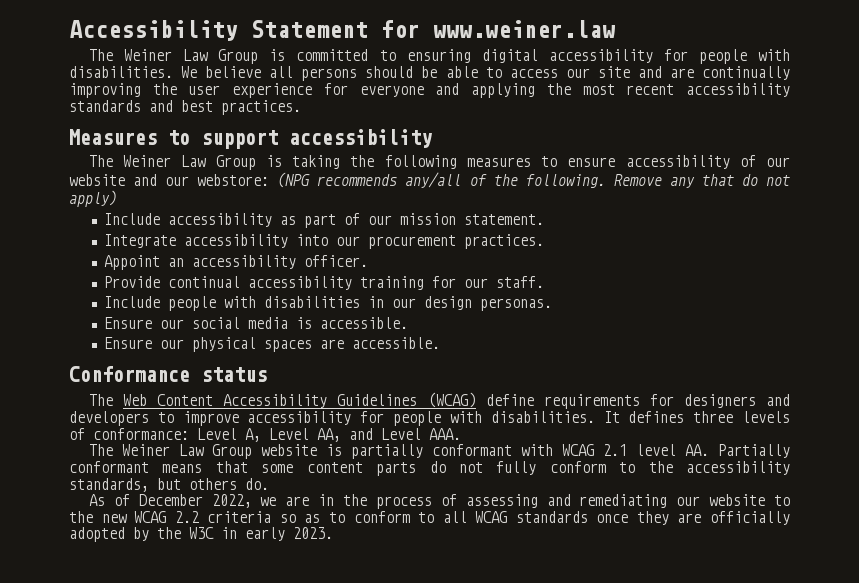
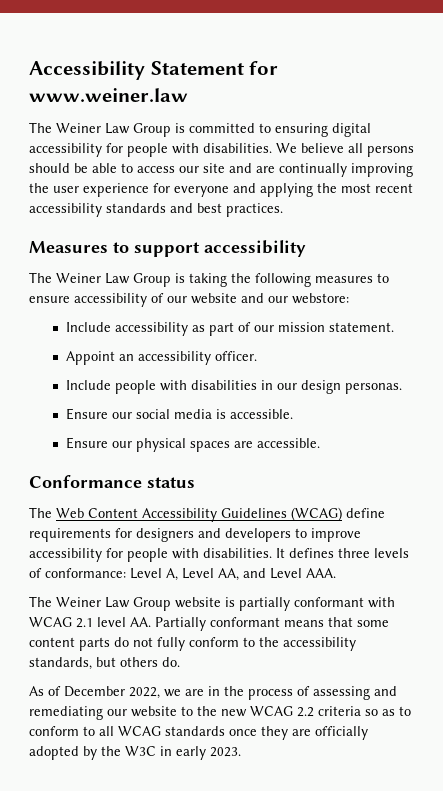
- The Weiner Law Group is taking the following measures to ensure accessibility of our website and our webstore: (NPG recommends any/all of the following. Remove any that do not apply)
+ The Weiner Law Group is taking the following measures to ensure accessibility of our website and our webstore:
- Integrate accessibility into our procurement practices.
  Appoint an accessibility officer.
- Provide continual accessibility training for our staff.

